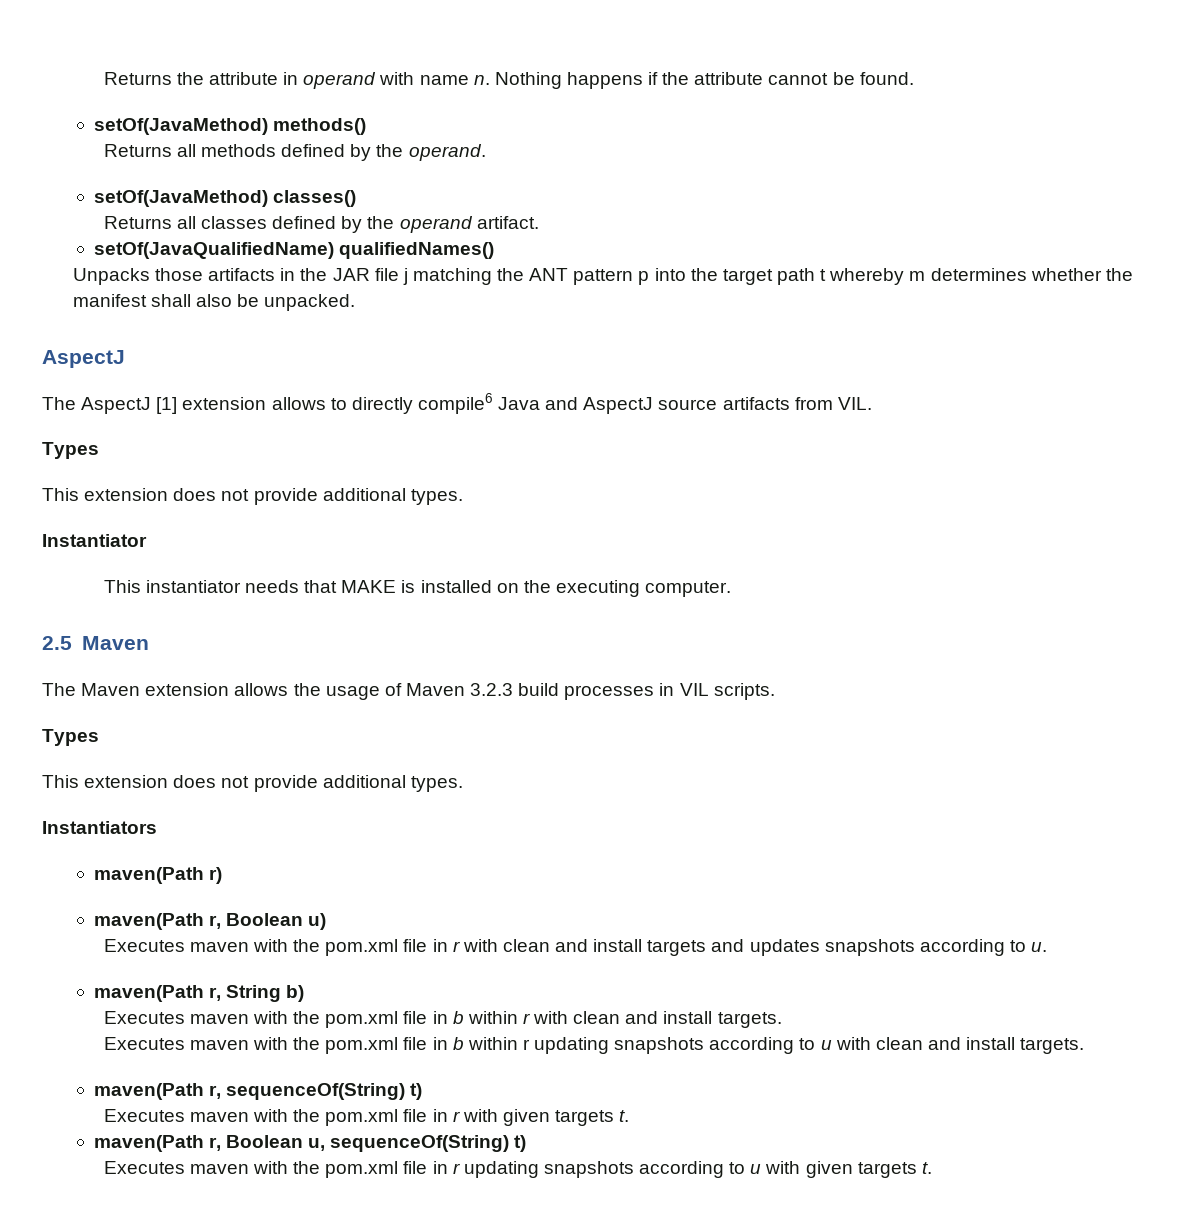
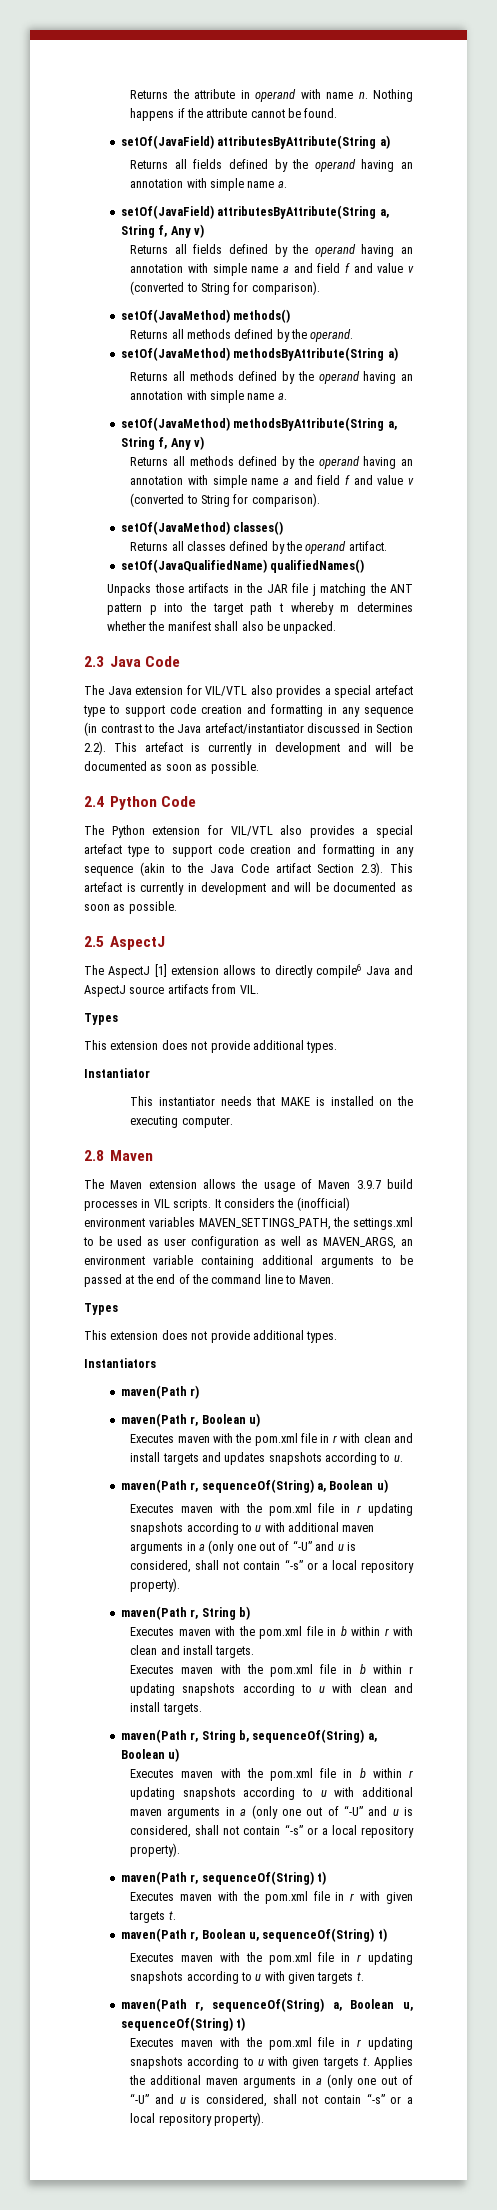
+ setOf(JavaField) attributesByAttribute(String a)
+ Returns all fields defined by the operand having an annotation with simple name a.
+ setOf(JavaField) attributesByAttribute(String a, String f, Any v)
+ Returns all fields defined by the operand having an annotation with simple name a and field f and value v (converted to String for comparison).
+ setOf(JavaMethod) methodsByAttribute(String a)
+ Returns all methods defined by the operand having an annotation with simple name a.
+ setOf(JavaMethod) methodsByAttribute(String a, String f, Any v)
+ Returns all methods defined by the operand having an annotation with simple name a and field f and value v (converted to String for comparison).
  Unpacks those artifacts in the JAR file j matching the ANT pattern p into the target path t whereby m determines whether the manifest shall also be unpacked.
- AspectJ
+ 2.3 Java Code
+ The Java extension for VIL/VTL also provides a special artefact type to support code creation and formatting in any sequence (in contrast to the Java artefact/instantiator discussed in Section 2.2). This artefact is currently in development and will be documented as soon as possible.
+ 2.4 Python Code
+ The Python extension for VIL/VTL also provides a special artefact type to support code creation and formatting in any sequence (akin to the Java Code artifact Section 2.3). This artefact is currently in development and will be documented as soon as possible.
+ 2.5 AspectJ
- 2.5 Maven
+ 2.8 Maven
- The Maven extension allows the usage of Maven 3.2.3 build processes in VIL scripts.
+ The Maven extension allows the usage of Maven 3.9.7 build processes in VIL scripts. It considers the (inofficial) environment variables MAVEN_SETTINGS_PATH, the settings.xml to be used as user configuration as well as MAVEN_ARGS, an environment variable containing additional arguments to be passed at the end of the command line to Maven.
+ maven(Path r, sequenceOf(String) a, Boolean u)
+ Executes maven with the pom.xml file in r updating snapshots according to u with additional maven arguments in a (only one out of “-U” and u is considered, shall not contain “-s” or a local repository property).
+ maven(Path r, String b, sequenceOf(String) a, Boolean u)
+ Executes maven with the pom.xml file in b within r updating snapshots according to u with additional maven arguments in a (only one out of “-U” and u is considered, shall not contain “-s” or a local repository property).
+ maven(Path r, sequenceOf(String) a, Boolean u, sequenceOf(String) t)
+ Executes maven with the pom.xml file in r updating snapshots according to u with given targets t. Applies the additional maven arguments in a (only one out of “-U” and u is considered, shall not contain “-s” or a local repository property).

